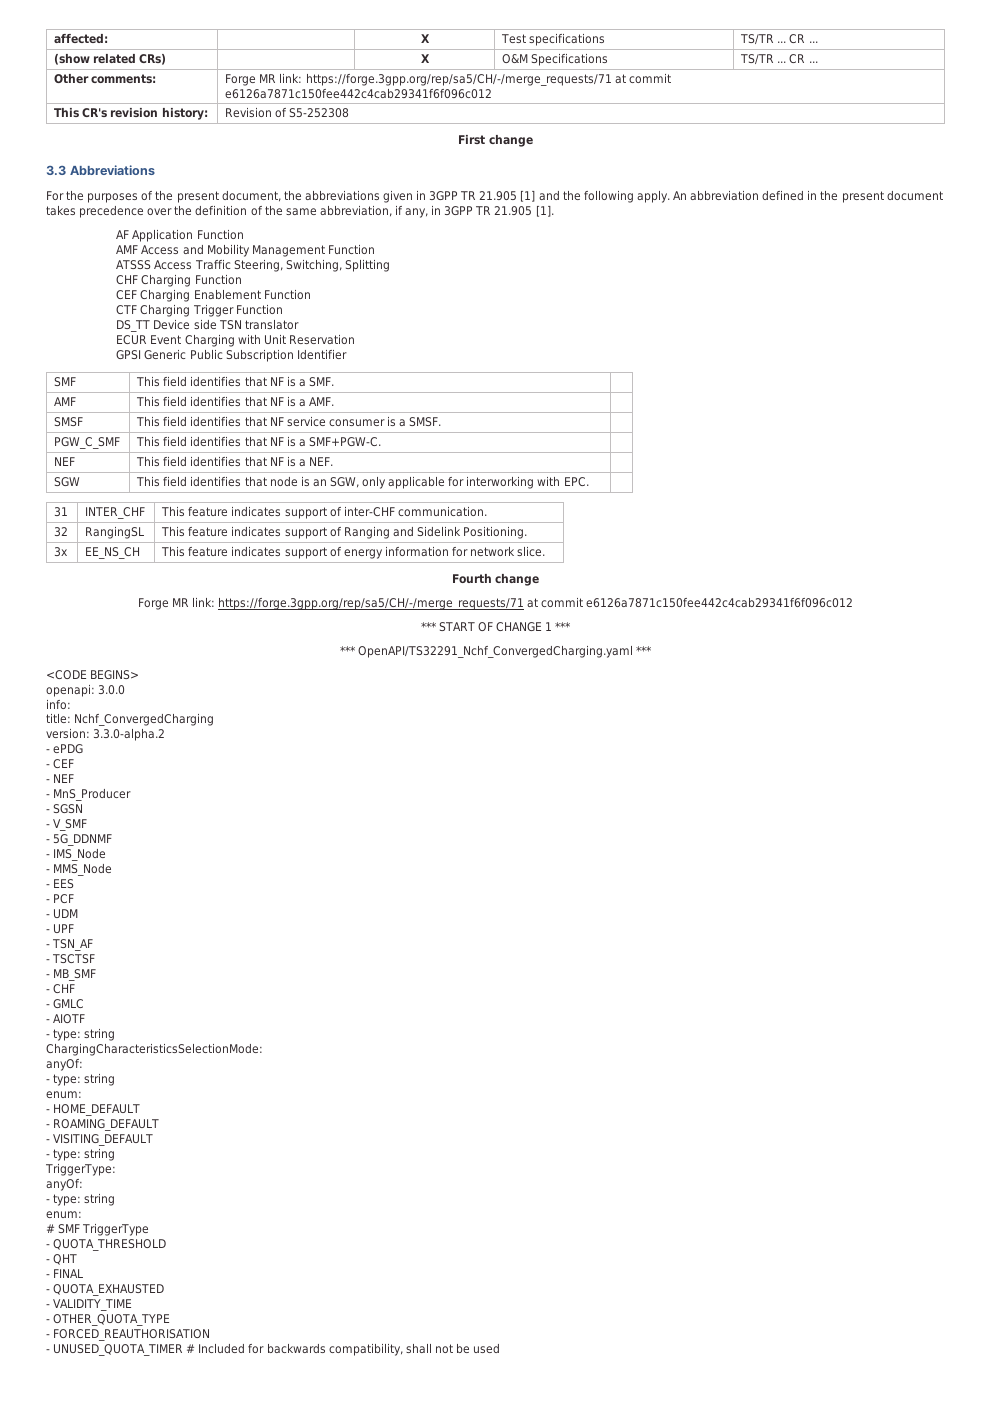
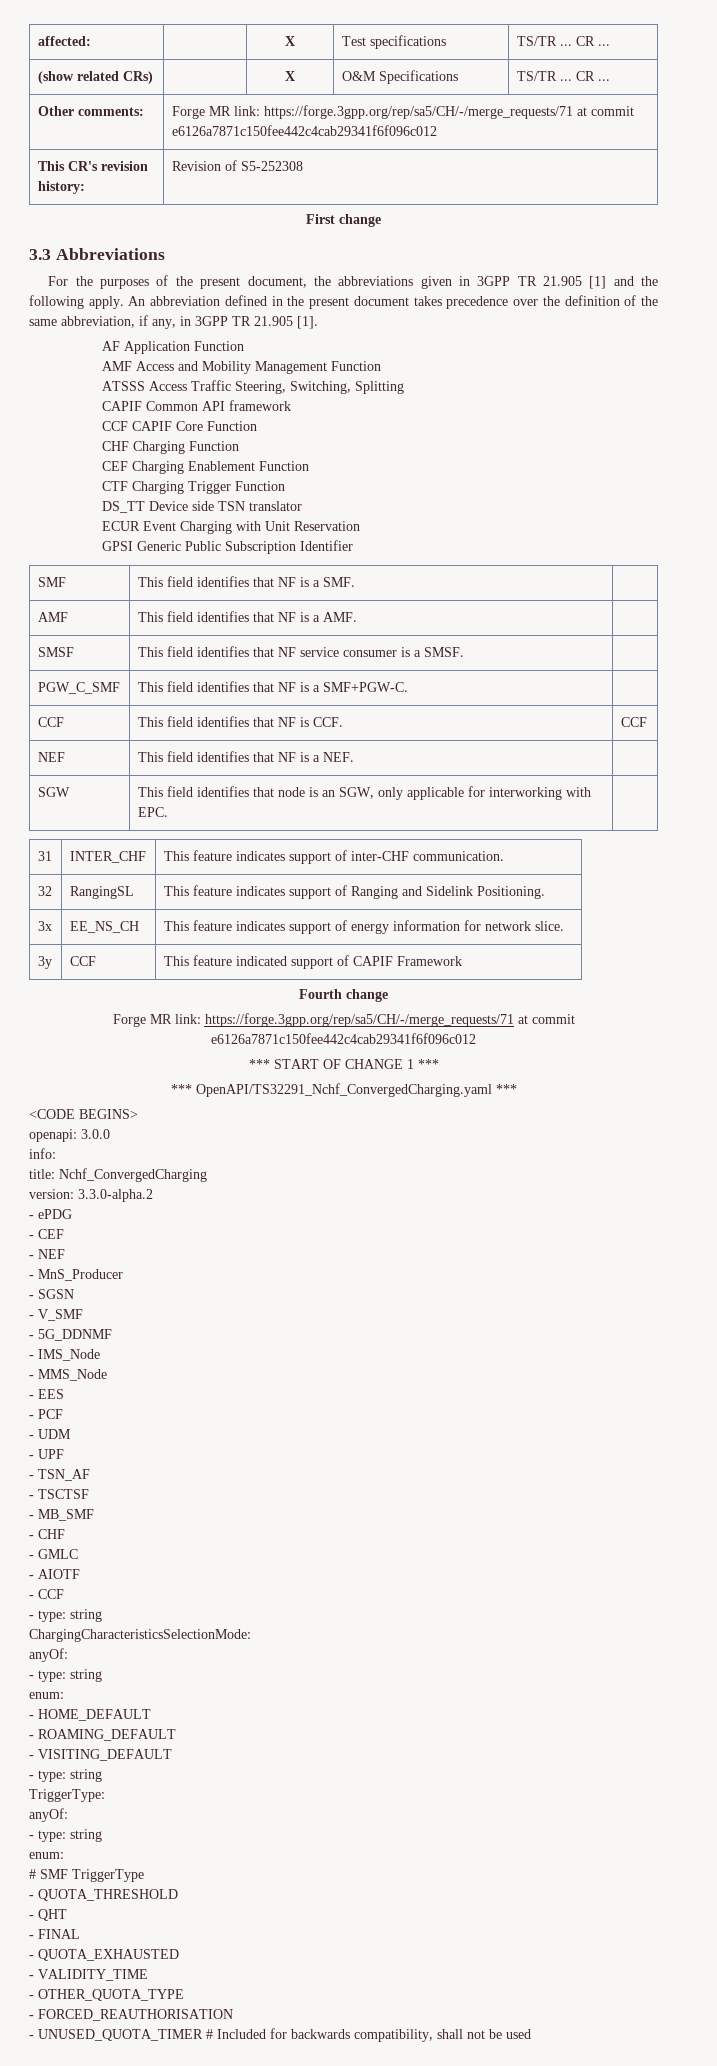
+ CAPIF Common API framework
+ CCF CAPIF Core Function
+ CCF | This field identifies that NF is CCF. | CCF
+ 3y | CCF | This feature indicated support of CAPIF Framework
+ - CCF

